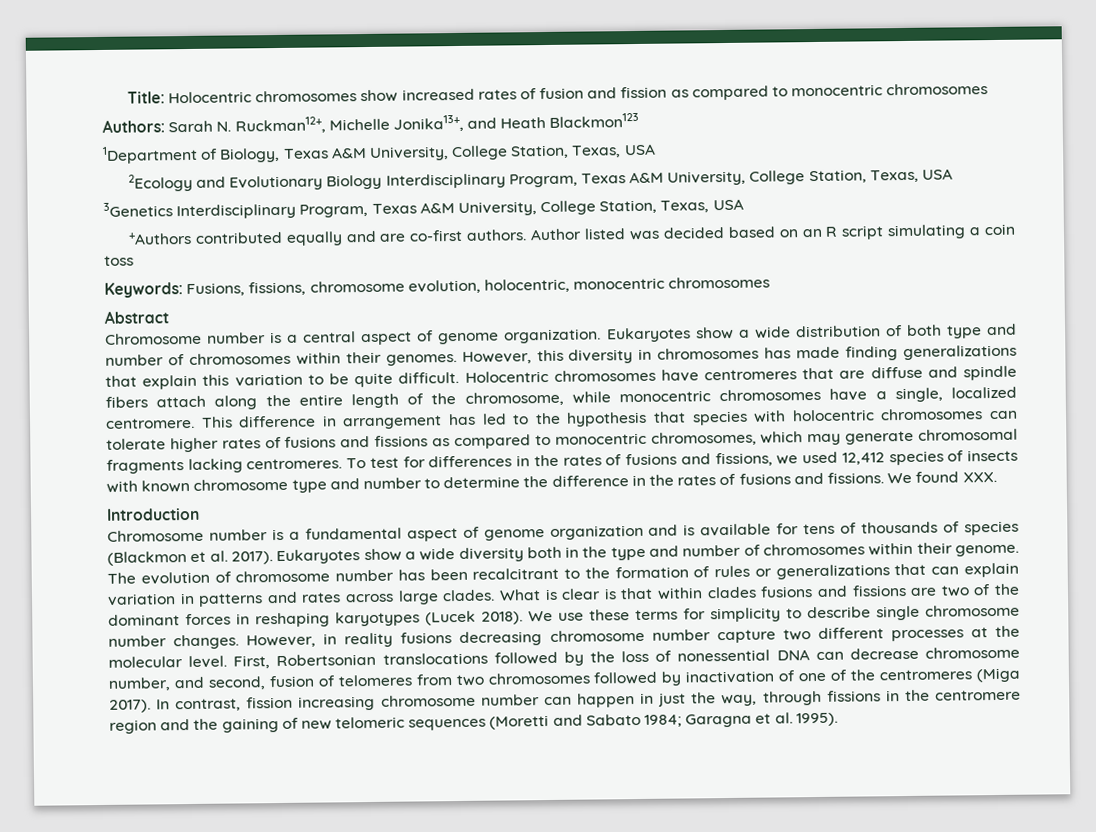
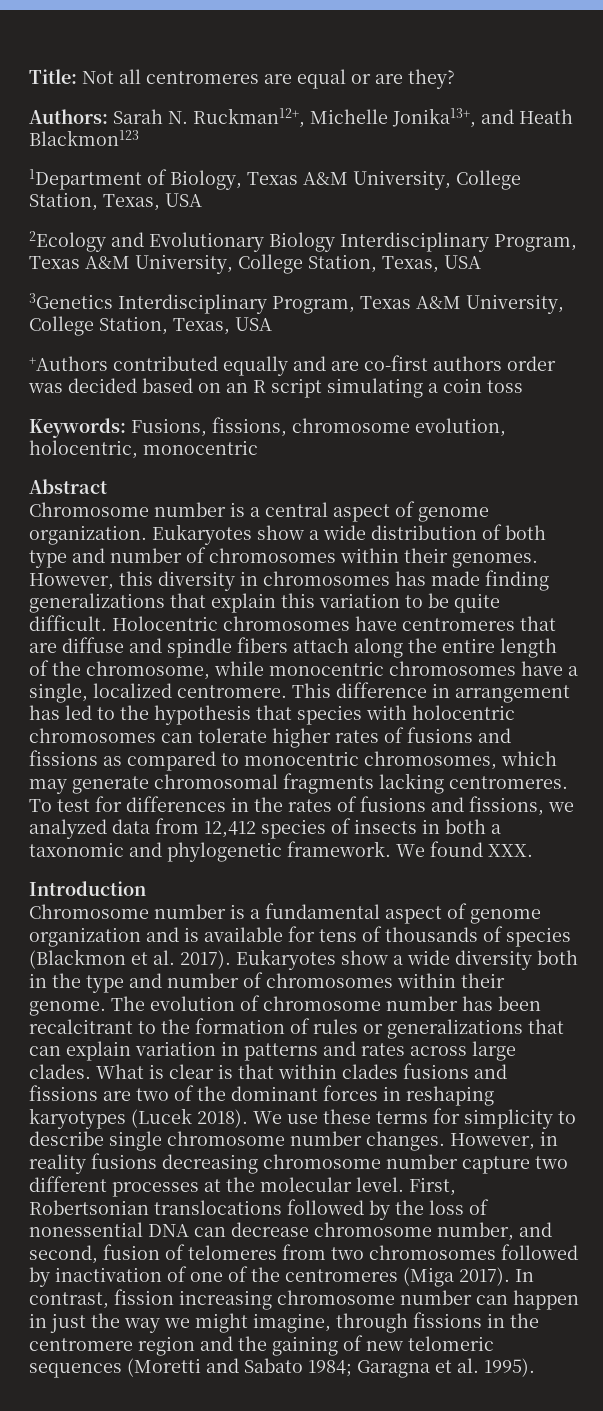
- Title: Holocentric chromosomes show increased rates of fusion and fission as compared to monocentric chromosomes
+ Title: Not all centromeres are equal or are they?
- +Authors contributed equally and are co-first authors. Author listed was decided based on an R script simulating a coin toss
+ +Authors contributed equally and are co-first authors order was decided based on an R script simulating a coin toss
- Keywords: Fusions, fissions, chromosome evolution, holocentric, monocentric chromosomes
+ Keywords: Fusions, fissions, chromosome evolution, holocentric, monocentric
- To test for differences in the rates of fusions and fissions, we used 12,412 species of insects with known chromosome type and number to determine the difference in the rates of fusions and fissions.
+ To test for differences in the rates of fusions and fissions, we analyzed data from 12,412 species of insects in both a taxonomic and phylogenetic framework.
- In contrast, fission increasing chromosome number can happen in just the way, through fissions in the centromere region and the gaining of new telomeric sequences (Moretti and Sabato 1984; Garagna et al. 1995).
+ In contrast, fission increasing chromosome number can happen in just the way we might imagine, through fissions in the centromere region and the gaining of new telomeric sequences (Moretti and Sabato 1984; Garagna et al. 1995).

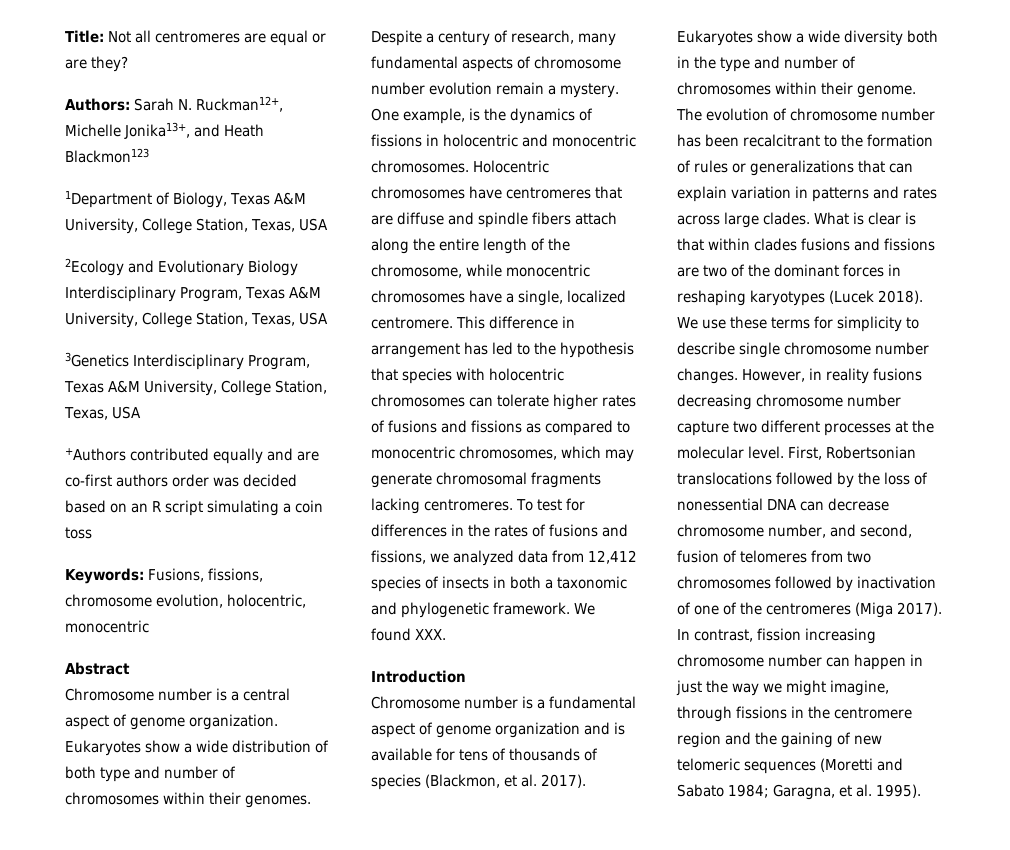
- However, this diversity in chromosomes has made finding generalizations that explain this variation to be quite difficult.
+ Despite a century of research, many fundamental aspects of chromosome number evolution remain a mystery. One example, is the dynamics of fissions in holocentric and monocentric chromosomes.
- Chromosome number is a fundamental aspect of genome organization and is available for tens of thousands of species (Blackmon et al. 2017).
+ Chromosome number is a fundamental aspect of genome organization and is available for tens of thousands of species (Blackmon, et al. 2017).
- In contrast, fission increasing chromosome number can happen in just the way we might imagine, through fissions in the centromere region and the gaining of new telomeric sequences (Moretti and Sabato 1984; Garagna et al. 1995).
+ In contrast, fission increasing chromosome number can happen in just the way we might imagine, through fissions in the centromere region and the gaining of new telomeric sequences (Moretti and Sabato 1984; Garagna, et al. 1995).

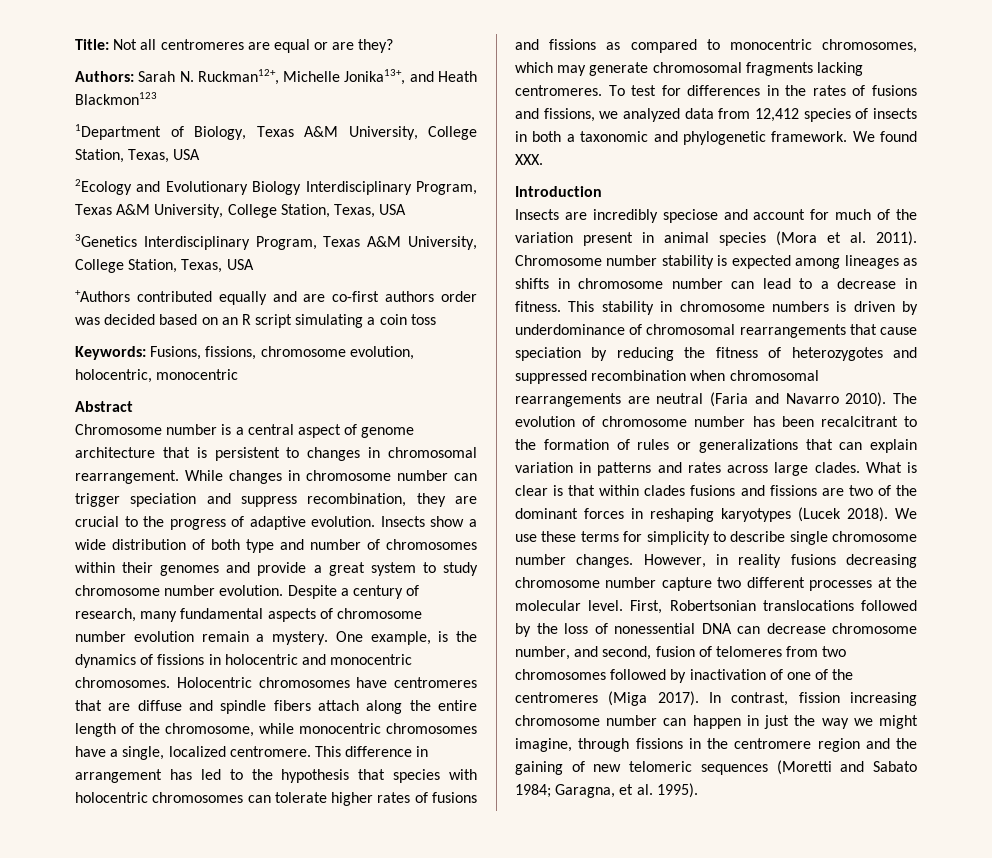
- Chromosome number is a central aspect of genome organization. Eukaryotes show a wide distribution of both type and number of chromosomes within their genomes.
+ Chromosome number is a central aspect of genome architecture that is persistent to changes in chromosomal rearrangement. While changes in chromosome number can trigger speciation and suppress recombination, they are crucial to the progress of adaptive evolution. Insects show a wide distribution of both type and number of chromosomes within their genomes and provide a great system to study chromosome number evolution.
- Chromosome number is a fundamental aspect of genome organization and is available for tens of thousands of species (Blackmon, et al. 2017). Eukaryotes show a wide diversity both in the type and number of chromosomes within their genome.
+ Insects are incredibly speciose and account for much of the variation present in animal species (Mora et al. 2011). Chromosome number stability is expected among lineages as shifts in chromosome number can lead to a decrease in fitness. This stability in chromosome numbers is driven by underdominance of chromosomal rearrangements that cause speciation by reducing the fitness of heterozygotes and suppressed recombination when chromosomal rearrangements are neutral (Faria and Navarro 2010).

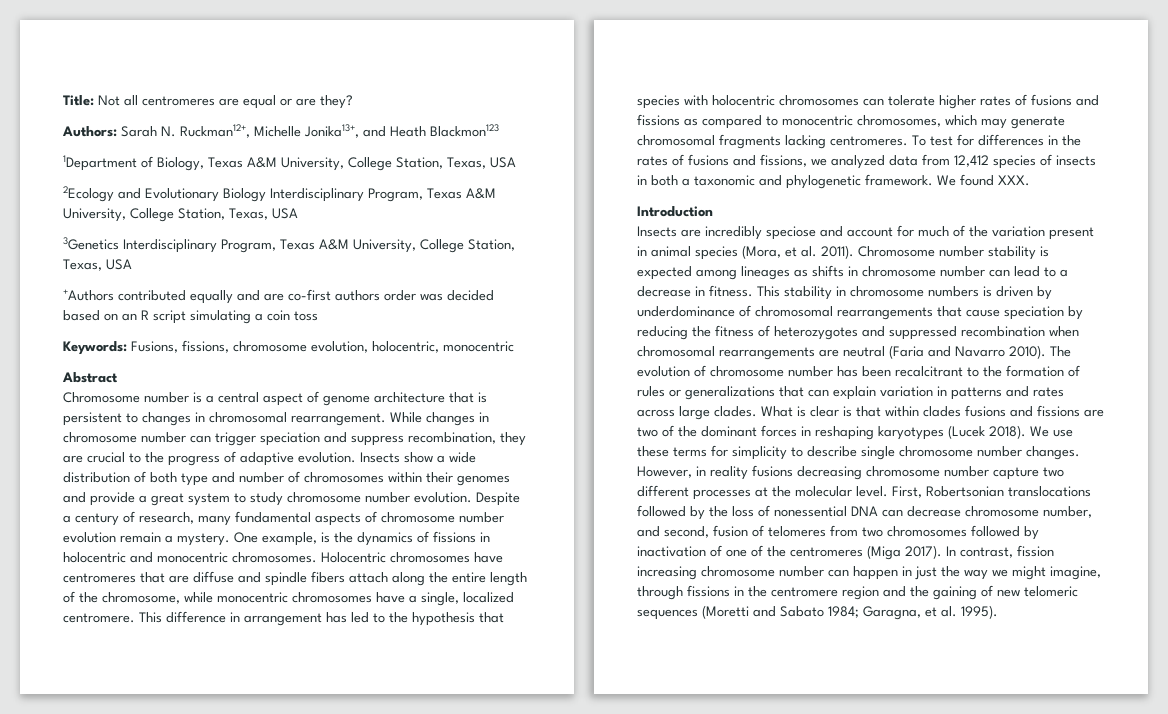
- Insects are incredibly speciose and account for much of the variation present in animal species (Mora et al. 2011).
+ Insects are incredibly speciose and account for much of the variation present in animal species (Mora, et al. 2011).

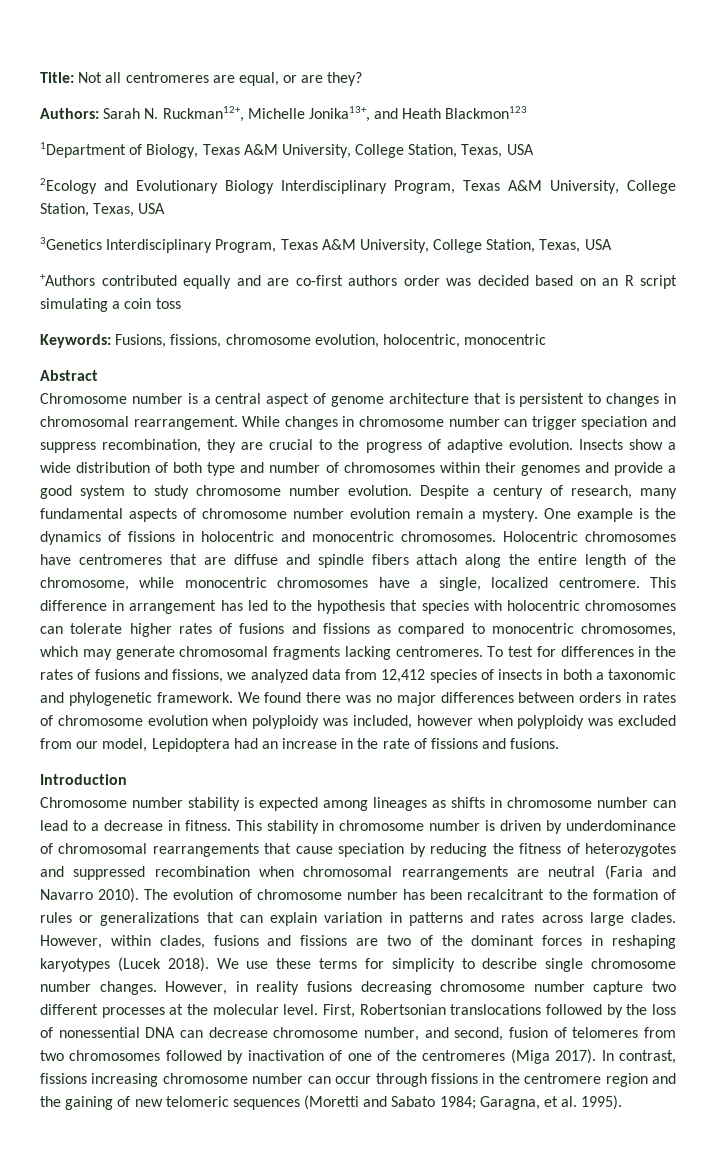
- Title: Not all centromeres are equal or are they?
+ Title: Not all centromeres are equal, or are they?
- Insects show a wide distribution of both type and number of chromosomes within their genomes and provide a great system to study chromosome number evolution.
+ Insects show a wide distribution of both type and number of chromosomes within their genomes and provide a good system to study chromosome number evolution.
- One example, is the dynamics of fissions in holocentric and monocentric chromosomes.
+ One example is the dynamics of fissions in holocentric and monocentric chromosomes.
- We found XXX.
+ We found there was no major differences between orders in rates of chromosome evolution when polyploidy was included, however when polyploidy was excluded from our model, Lepidoptera had an increase in the rate of fissions and fusions.
  Introduction
- Insects are incredibly speciose and account for much of the variation present in animal species (Mora, et al. 2011). Chromosome number stability is expected among lineages as shifts in chromosome number can lead to a decrease in fitness.
+ Chromosome number stability is expected among lineages as shifts in chromosome number can lead to a decrease in fitness.
- This stability in chromosome numbers is driven by underdominance of chromosomal rearrangements that cause speciation by reducing the fitness of heterozygotes and suppressed recombination when chromosomal rearrangements are neutral (Faria and Navarro 2010).
+ This stability in chromosome number is driven by underdominance of chromosomal rearrangements that cause speciation by reducing the fitness of heterozygotes and suppressed recombination when chromosomal rearrangements are neutral (Faria and Navarro 2010).
- What is clear is that within clades fusions and fissions are two of the dominant forces in reshaping karyotypes (Lucek 2018).
+ However, within clades, fusions and fissions are two of the dominant forces in reshaping karyotypes (Lucek 2018).
- In contrast, fission increasing chromosome number can happen in just the way we might imagine, through fissions in the centromere region and the gaining of new telomeric sequences (Moretti and Sabato 1984; Garagna, et al. 1995).
+ In contrast, fissions increasing chromosome number can occur through fissions in the centromere region and the gaining of new telomeric sequences (Moretti and Sabato 1984; Garagna, et al. 1995).

